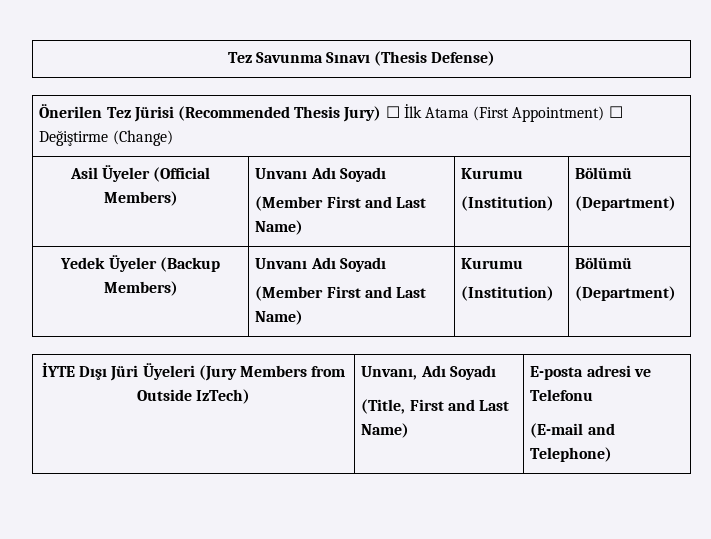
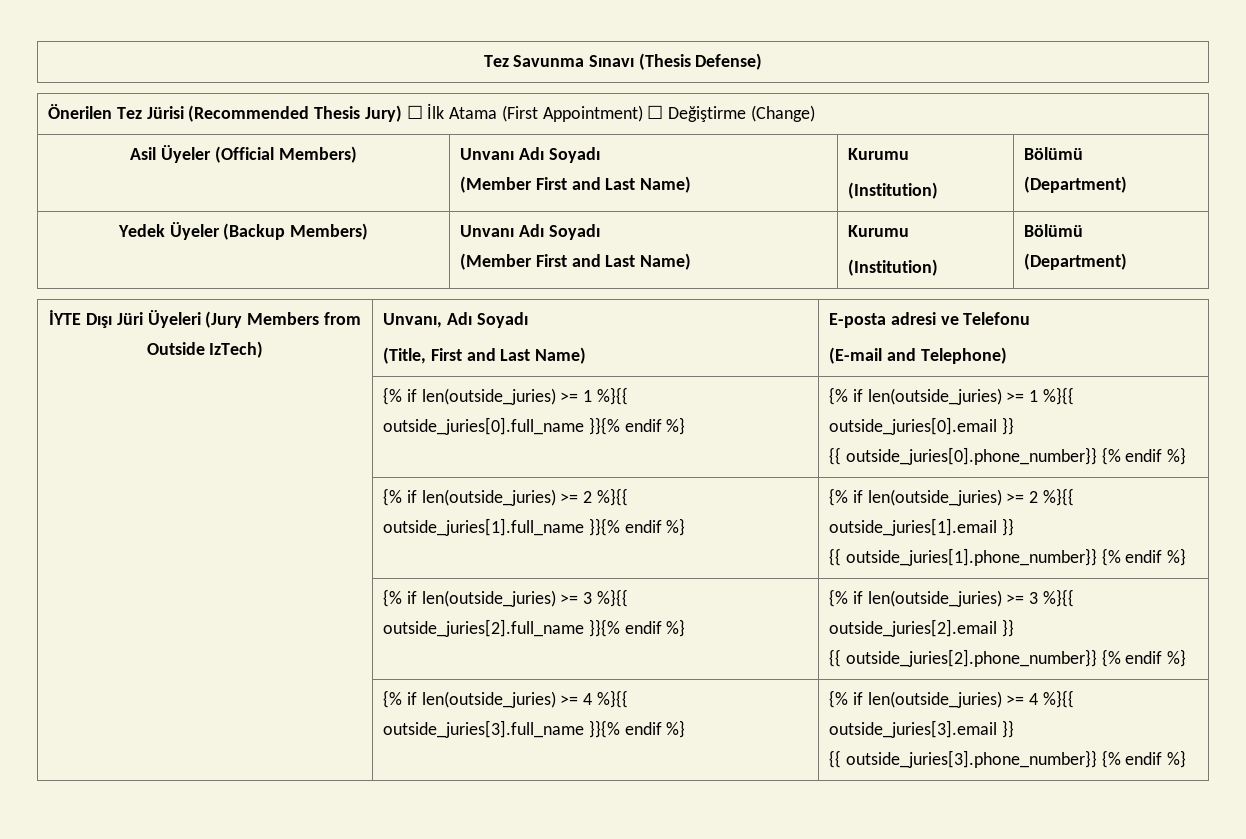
+ | {% if len(outside_juries) >= 1 %}{{ outside_juries[0].full_name }}{% endif %} | {% if len(outside_juries) >= 1 %}{{ outside_juries[0].email }}
+ {{ outside_juries[0].phone_number}} {% endif %}
+ | {% if len(outside_juries) >= 2 %}{{ outside_juries[1].full_name }}{% endif %} | {% if len(outside_juries) >= 2 %}{{ outside_juries[1].email }}
+ {{ outside_juries[1].phone_number}} {% endif %}
+ | {% if len(outside_juries) >= 3 %}{{ outside_juries[2].full_name }}{% endif %} | {% if len(outside_juries) >= 3 %}{{ outside_juries[2].email }}
+ {{ outside_juries[2].phone_number}} {% endif %}
+ | {% if len(outside_juries) >= 4 %}{{ outside_juries[3].full_name }}{% endif %} | {% if len(outside_juries) >= 4 %}{{ outside_juries[3].email }}
+ {{ outside_juries[3].phone_number}} {% endif %}

